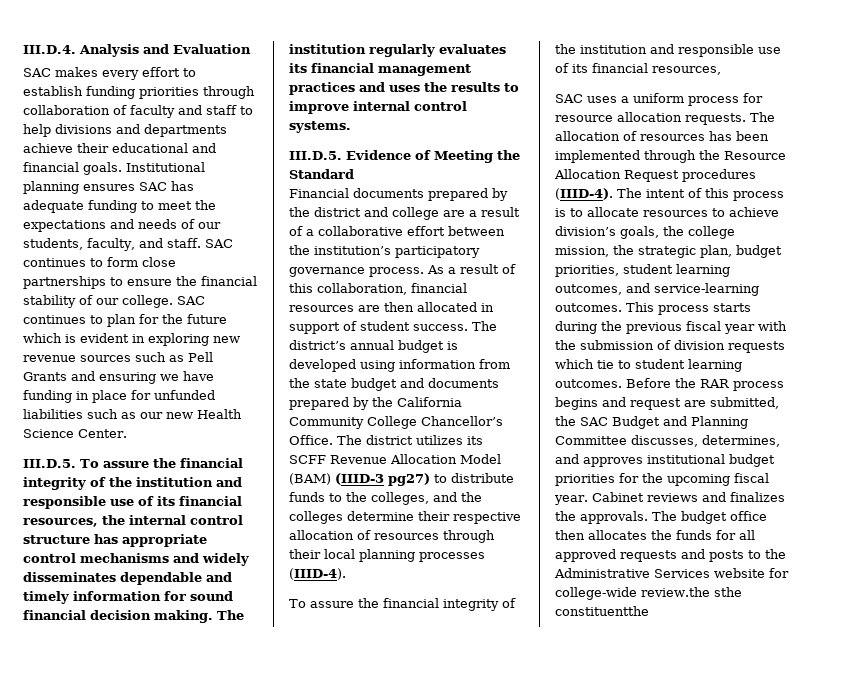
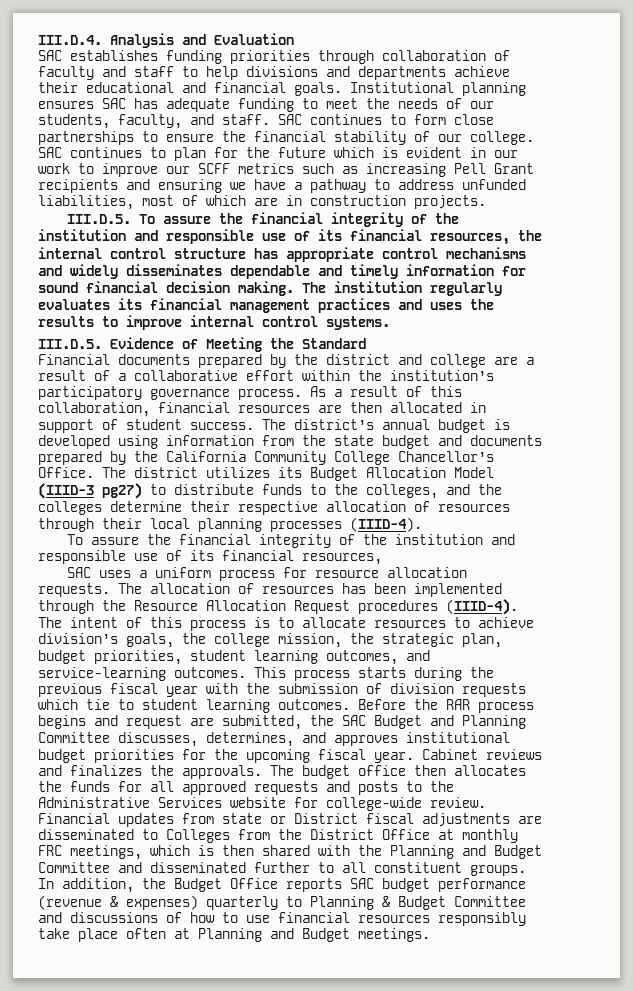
- SAC makes every effort to establish funding priorities through collaboration of faculty and staff to help divisions and departments achieve their educational and financial goals.
+ SAC establishes funding priorities through collaboration of faculty and staff to help divisions and departments achieve their educational and financial goals.
- Institutional planning ensures SAC has adequate funding to meet the expectations and needs of our students, faculty, and staff.
+ Institutional planning ensures SAC has adequate funding to meet the needs of our students, faculty, and staff.
- SAC continues to plan for the future which is evident in exploring new revenue sources such as Pell Grants and ensuring we have funding in place for unfunded liabilities such as our new Health Science Center.
+ SAC continues to plan for the future which is evident in our work to improve our SCFF metrics such as increasing Pell Grant recipients and ensuring we have a pathway to address unfunded liabilities, most of which are in construction projects.
- Financial documents prepared by the district and college are a result of a collaborative effort between the institution’s participatory governance process.
+ Financial documents prepared by the district and college are a result of a collaborative effort within the institution’s participatory governance process.
- The district utilizes its SCFF Revenue Allocation Model (BAM) (IIID-3 pg27) to distribute funds to the colleges, and the colleges determine their respective allocation of resources through their local planning processes (IIID-4).
+ The district utilizes its Budget Allocation Model (IIID-3 pg27) to distribute funds to the colleges, and the colleges determine their respective allocation of resources through their local planning processes (IIID-4).
- The budget office then allocates the funds for all approved requests and posts to the Administrative Services website for college-wide review.the sthe constituentthe
+ The budget office then allocates the funds for all approved requests and posts to the Administrative Services website for college-wide review. Financial updates from state or District fiscal adjustments are disseminated to Colleges from the District Office at monthly FRC meetings, which is then shared with the Planning and Budget Committee and disseminated further to all constituent groups. In addition, the Budget Office reports SAC budget performance (revenue & expenses) quarterly to Planning & Budget Committee and discussions of how to use financial resources responsibly take place often at Planning and Budget meetings.

